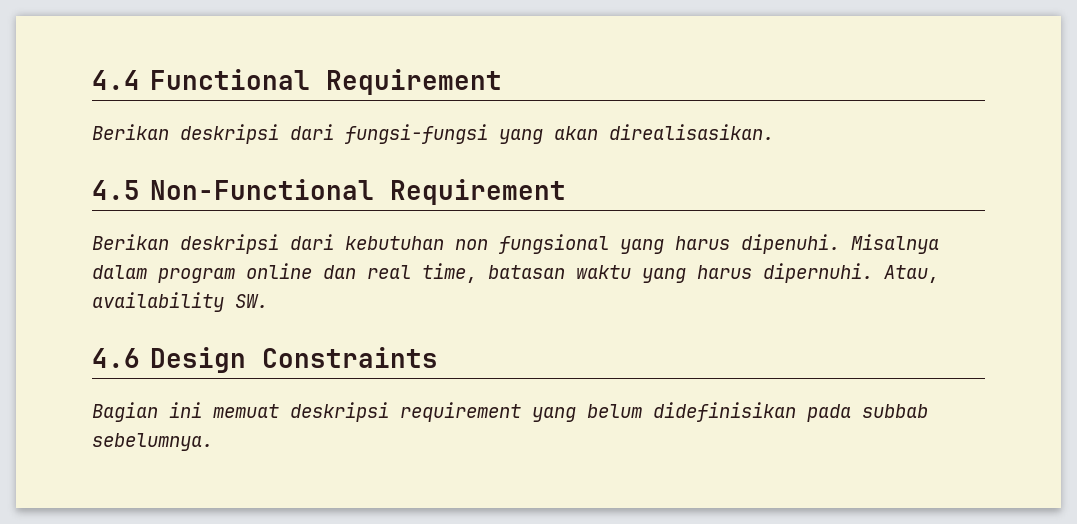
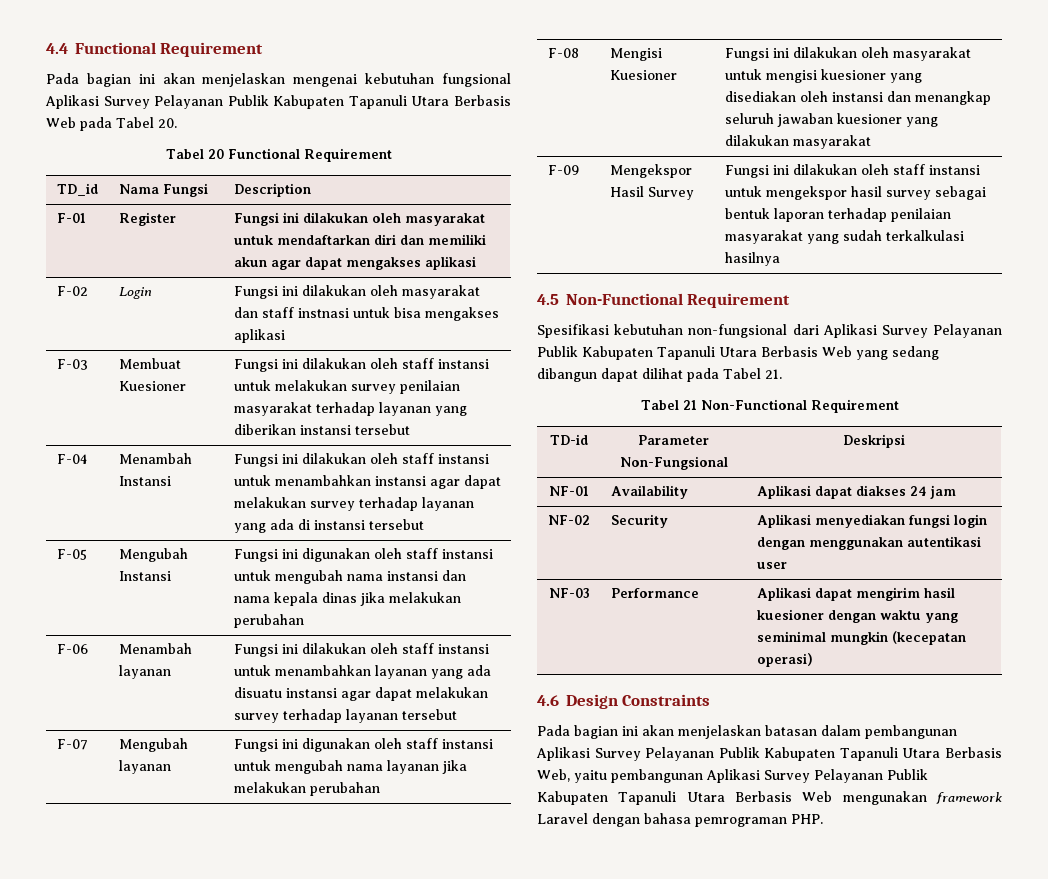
- Berikan deskripsi dari fungsi-fungsi yang akan direalisasikan.
+ Pada bagian ini akan menjelaskan mengenai kebutuhan fungsional Aplikasi Survey Pelayanan Publik Kabupaten Tapanuli Utara Berbasis Web pada Tabel 20.
+ Tabel 20 Functional Requirement
+ TD_id | Nama Fungsi | Description
+ F-01 | Register | Fungsi ini dilakukan oleh masyarakat untuk mendaftarkan diri dan memiliki akun agar dapat mengakses aplikasi
+ F-02 | Login | Fungsi ini dilakukan oleh masyarakat dan staff instnasi untuk bisa mengakses aplikasi
+ F-03 | Membuat Kuesioner | Fungsi ini dilakukan oleh staff instansi untuk melakukan survey penilaian masyarakat terhadap layanan yang diberikan instansi tersebut
+ F-04 | Menambah Instansi | Fungsi ini dilakukan oleh staff instansi untuk menambahkan instansi agar dapat melakukan survey terhadap layanan yang ada di instansi tersebut
+ F-05 | Mengubah Instansi | Fungsi ini digunakan oleh staff instansi untuk mengubah nama instansi dan nama kepala dinas jika melakukan perubahan
+ F-06 | Menambah layanan | Fungsi ini dilakukan oleh staff instansi untuk menambahkan layanan yang ada disuatu instansi agar dapat melakukan survey terhadap layanan tersebut
+ F-07 | Mengubah layanan | Fungsi ini digunakan oleh staff instansi untuk mengubah nama layanan jika melakukan perubahan
+ F-08 | Mengisi Kuesioner | Fungsi ini dilakukan oleh masyarakat untuk mengisi kuesioner yang disediakan oleh instansi dan menangkap seluruh jawaban kuesioner yang dilakukan masyarakat
+ F-09 | Mengekspor Hasil Survey | Fungsi ini dilakukan oleh staff instansi untuk mengekspor hasil survey sebagai bentuk laporan terhadap penilaian masyarakat yang sudah terkalkulasi hasilnya
  4.5 Non-Functional Requirement
- Berikan deskripsi dari kebutuhan non fungsional yang harus dipenuhi. Misalnya dalam program online dan real time, batasan waktu yang harus dipernuhi. Atau, availability SW.
+ Spesifikasi kebutuhan non-fungsional dari Aplikasi Survey Pelayanan Publik Kabupaten Tapanuli Utara Berbasis Web yang sedang dibangun dapat dilihat pada Tabel 21.
+ Tabel 21 Non-Functional Requirement
+ TD-id | Parameter Non-Fungsional | Deskripsi
+ NF-01 | Availability | Aplikasi dapat diakses 24 jam
+ NF-02 | Security | Aplikasi menyediakan fungsi login dengan menggunakan autentikasi user
+ NF-03 | Performance | Aplikasi dapat mengirim hasil kuesioner dengan waktu yang seminimal mungkin (kecepatan operasi)
  4.6 Design Constraints
- Bagian ini memuat deskripsi requirement yang belum didefinisikan pada subbab sebelumnya.
+ Pada bagian ini akan menjelaskan batasan dalam pembangunan Aplikasi Survey Pelayanan Publik Kabupaten Tapanuli Utara Berbasis Web, yaitu pembangunan Aplikasi Survey Pelayanan Publik Kabupaten Tapanuli Utara Berbasis Web mengunakan framework Laravel dengan bahasa pemrograman PHP.

